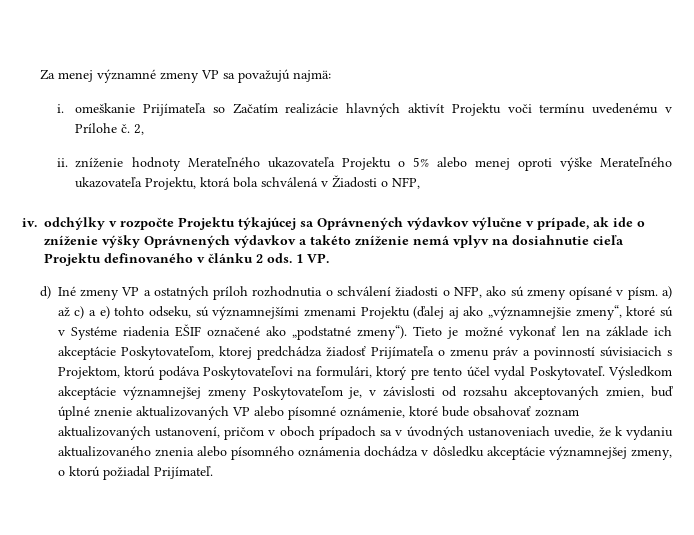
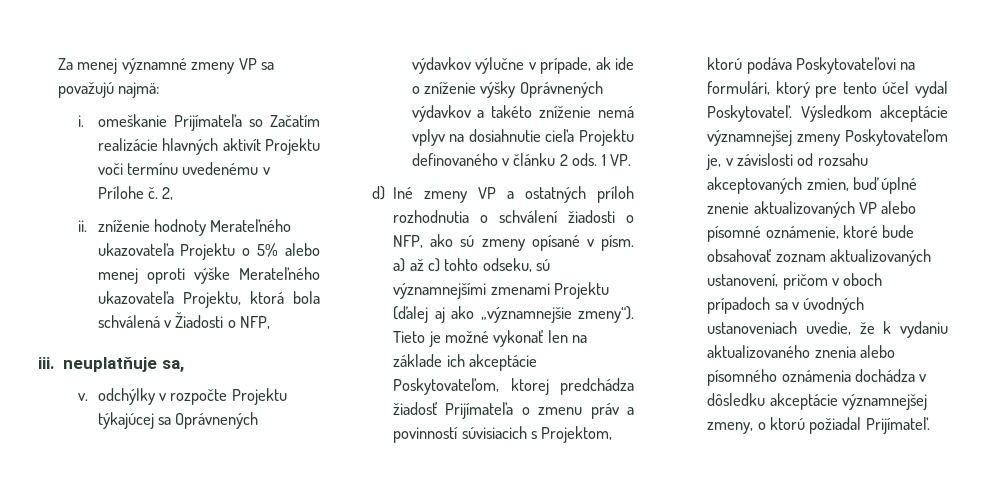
- iv. odchýlky v rozpočte Projektu týkajúcej sa Oprávnených výdavkov výlučne v prípade, ak ide o zníženie výšky Oprávnených výdavkov a takéto zníženie nemá vplyv na dosiahnutie cieľa Projektu definovaného v článku 2 ods.
+ iii. neuplatňuje sa,
+ v. odchýlky v rozpočte Projektu týkajúcej sa Oprávnených výdavkov výlučne v prípade, ak ide o zníženie výšky Oprávnených výdavkov a takéto zníženie nemá vplyv na dosiahnutie cieľa Projektu definovaného v článku 2 ods.
- d) Iné zmeny VP a ostatných príloh rozhodnutia o schválení žiadosti o NFP, ako sú zmeny opísané v písm. a) až c) a e) tohto odseku, sú významnejšími zmenami Projektu (ďalej aj ako „významnejšie zmeny“, ktoré sú v Systéme riadenia EŠIF označené ako „podstatné zmeny“).
+ d) Iné zmeny VP a ostatných príloh rozhodnutia o schválení žiadosti o NFP, ako sú zmeny opísané v písm. a) až c) tohto odseku, sú významnejšími zmenami Projektu (ďalej aj ako „významnejšie zmeny“).

